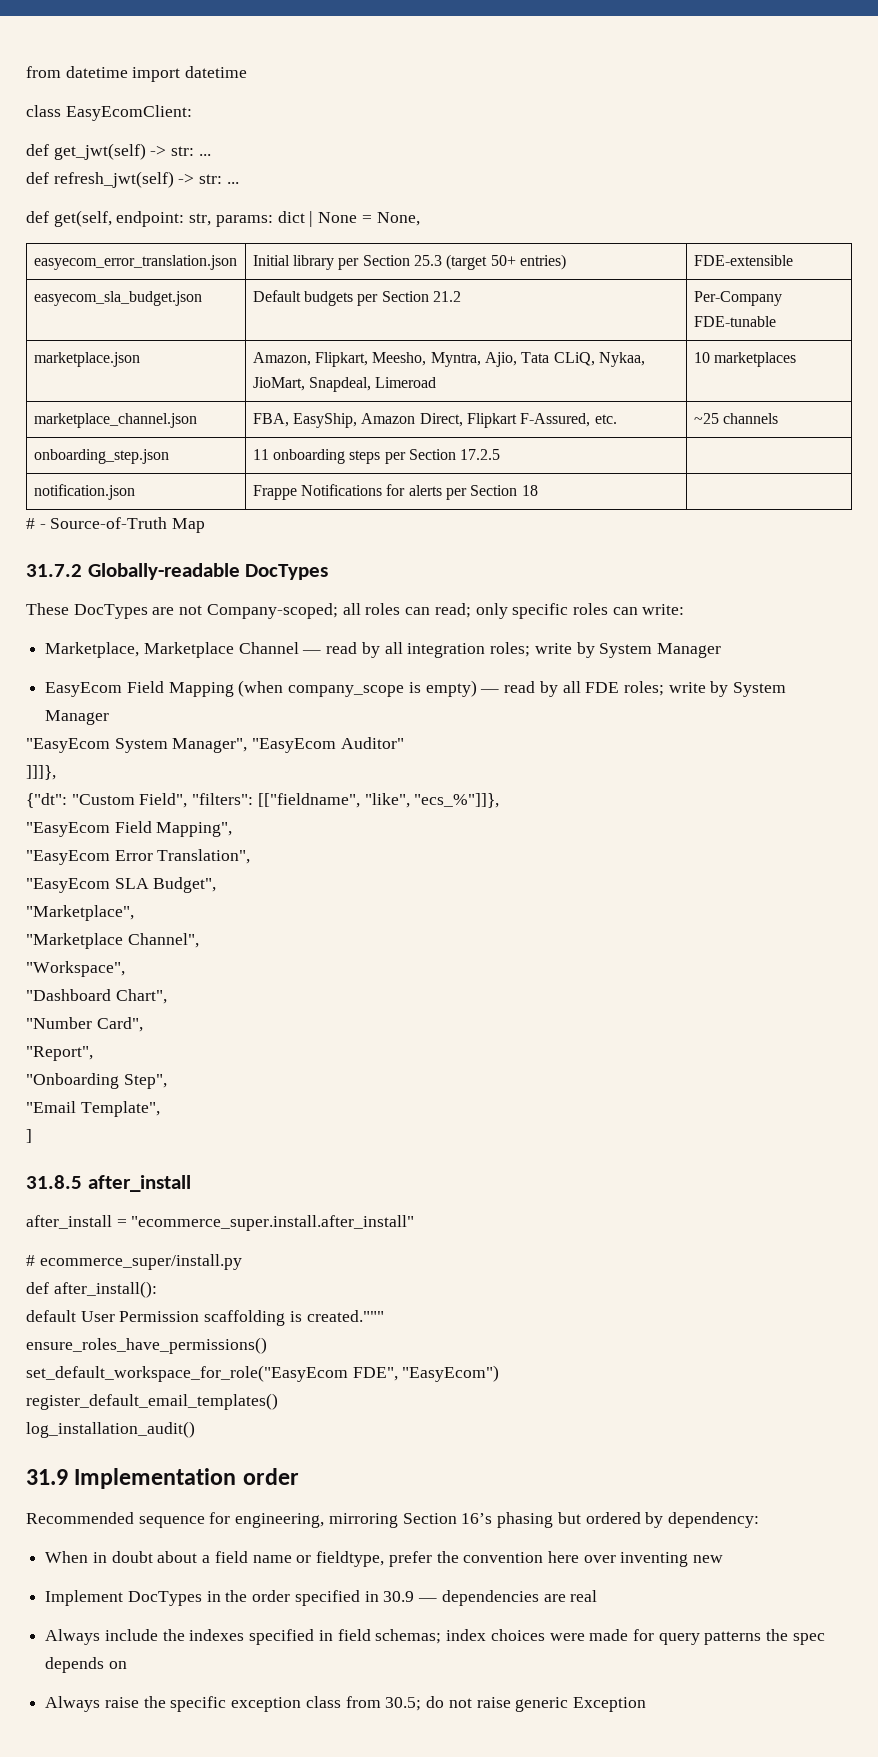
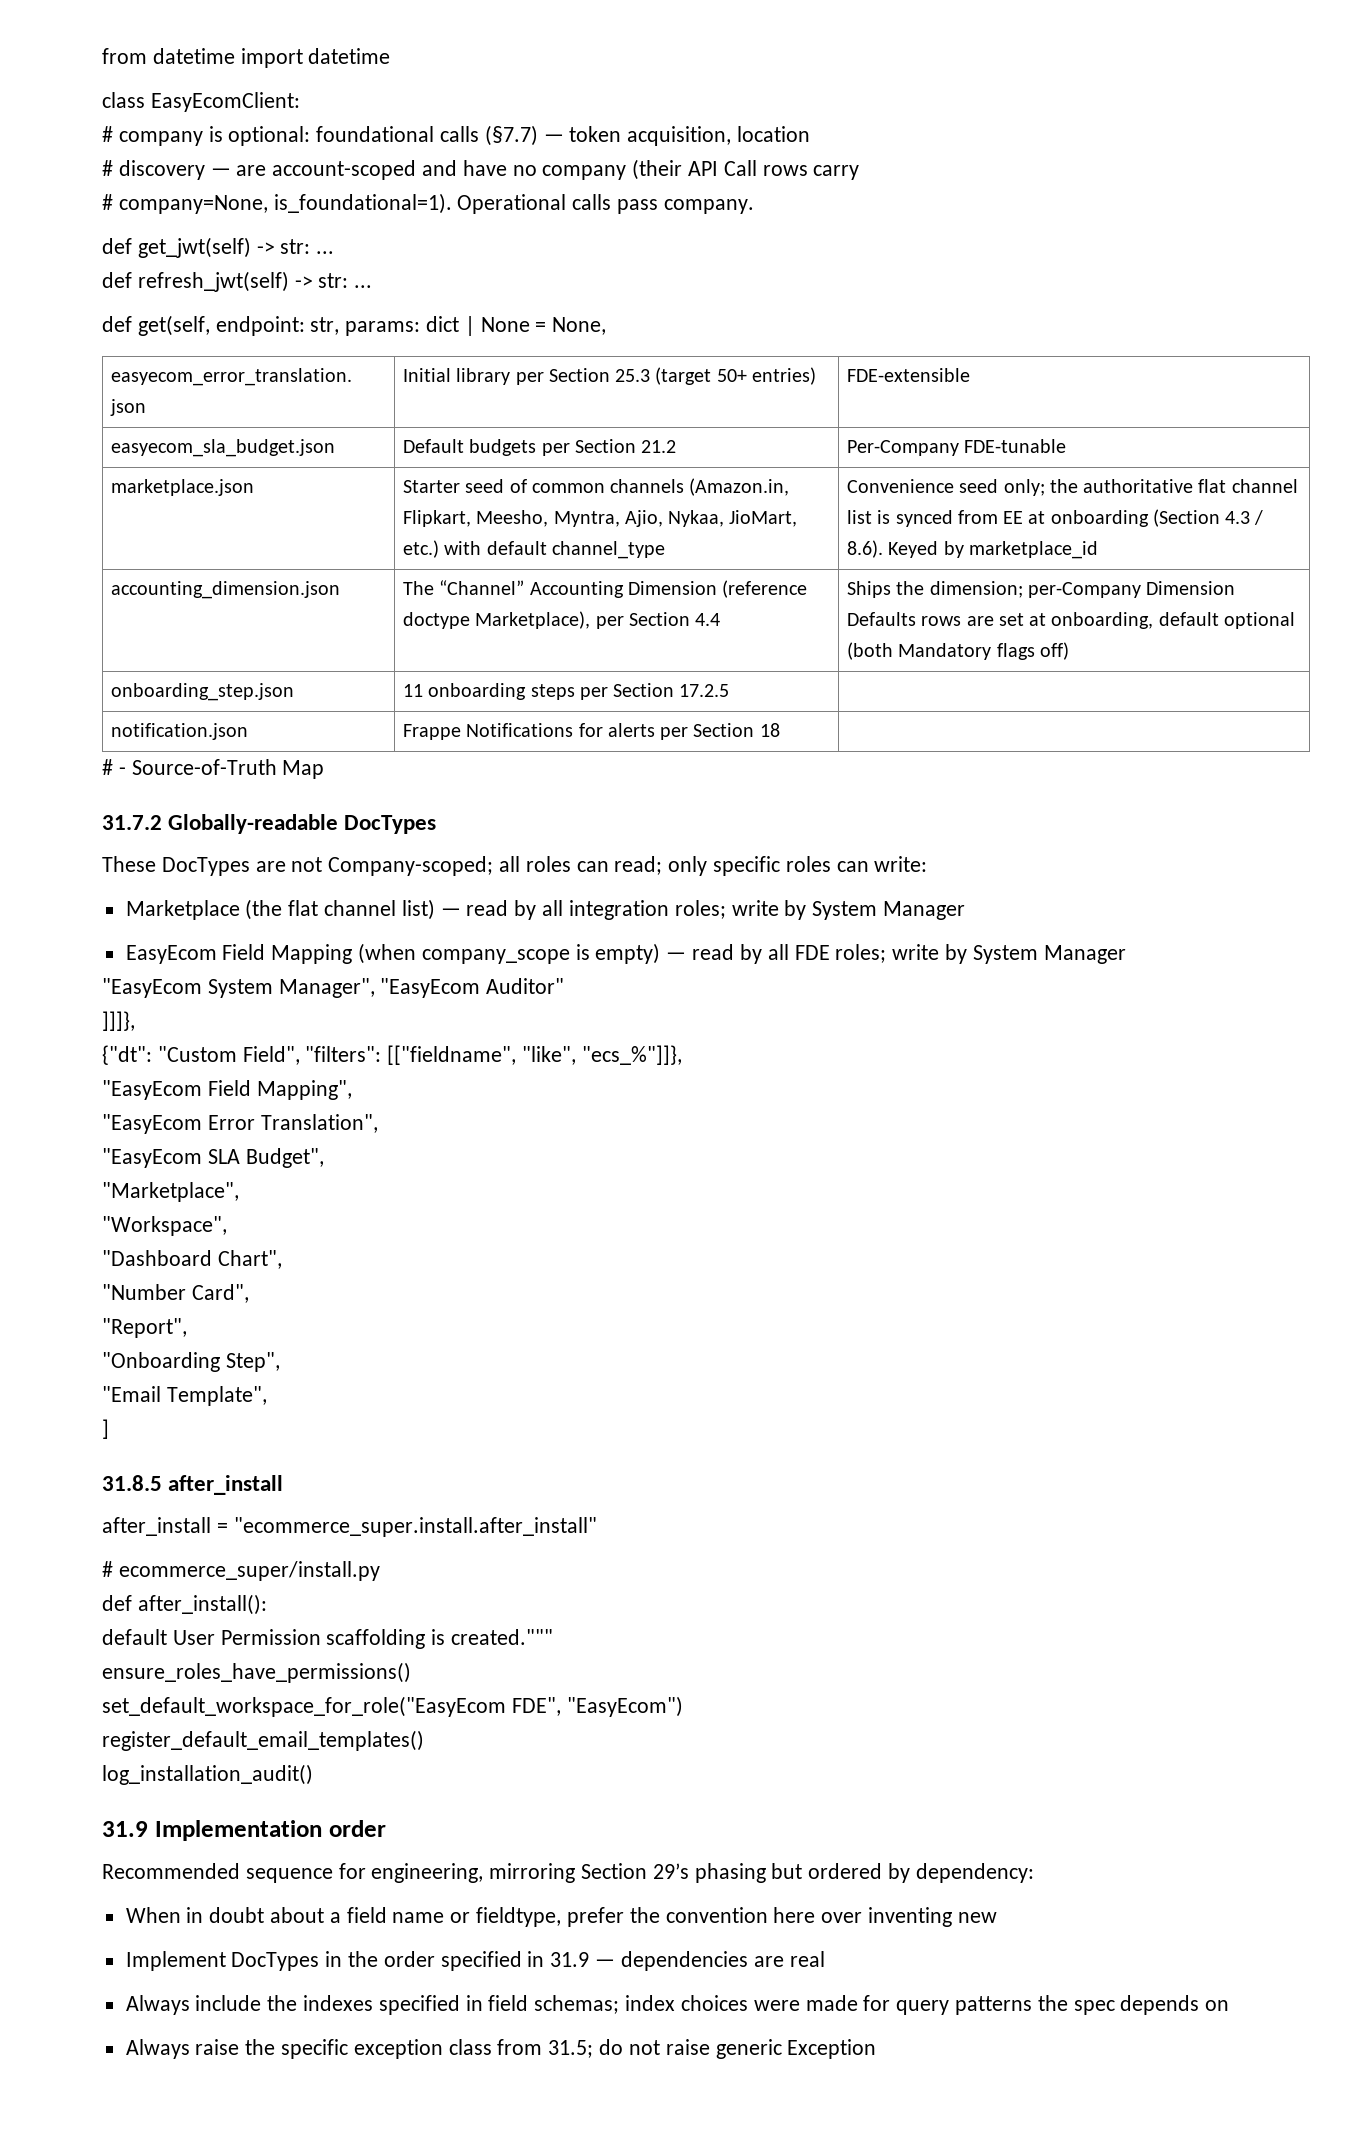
+ # company is optional: foundational calls (§7.7) — token acquisition, location
+ # discovery — are account-scoped and have no company (their API Call rows carry
+ # company=None, is_foundational=1). Operational calls pass company.
- marketplace.json | Amazon, Flipkart, Meesho, Myntra, Ajio, Tata CLiQ, Nykaa, JioMart, Snapdeal, Limeroad | 10 marketplaces
- marketplace_channel.json | FBA, EasyShip, Amazon Direct, Flipkart F-Assured, etc. | ~25 channels
+ marketplace.json | Starter seed of common channels (Amazon.in, Flipkart, Meesho, Myntra, Ajio, Nykaa, JioMart, etc.) with default channel_type | Convenience seed only; the authoritative flat channel list is synced from EE at onboarding (Section 4.3 / 8.6). Keyed by marketplace_id
+ accounting_dimension.json | The “Channel” Accounting Dimension (reference doctype Marketplace), per Section 4.4 | Ships the dimension; per-Company Dimension Defaults rows are set at onboarding, default optional (both Mandatory flags off)
- Marketplace, Marketplace Channel — read by all integration roles; write by System Manager
+ Marketplace (the flat channel list) — read by all integration roles; write by System Manager
- "Marketplace Channel",
- Recommended sequence for engineering, mirroring Section 16’s phasing but ordered by dependency:
+ Recommended sequence for engineering, mirroring Section 29’s phasing but ordered by dependency:
- Implement DocTypes in the order specified in 30.9 — dependencies are real
+ Implement DocTypes in the order specified in 31.9 — dependencies are real
- Always raise the specific exception class from 30.5; do not raise generic Exception
+ Always raise the specific exception class from 31.5; do not raise generic Exception

